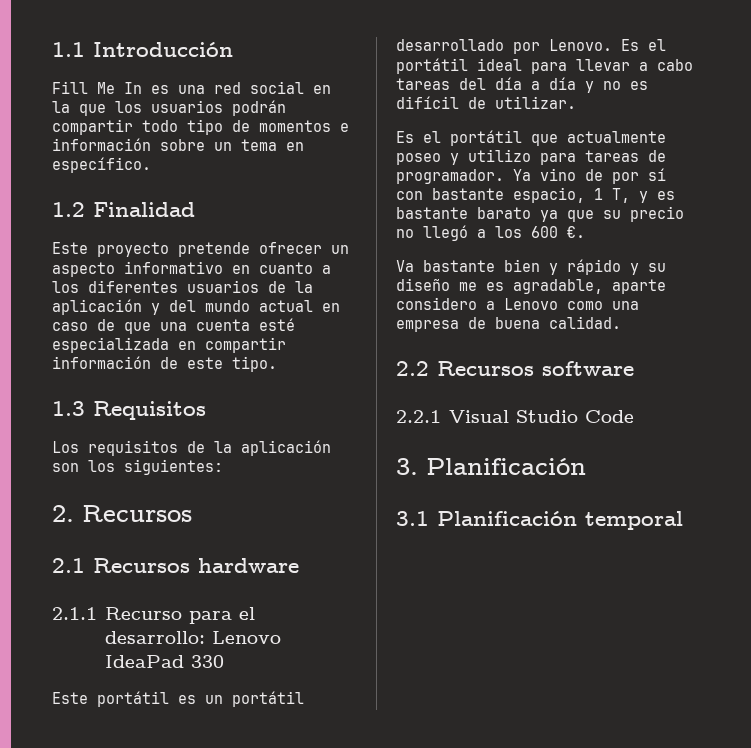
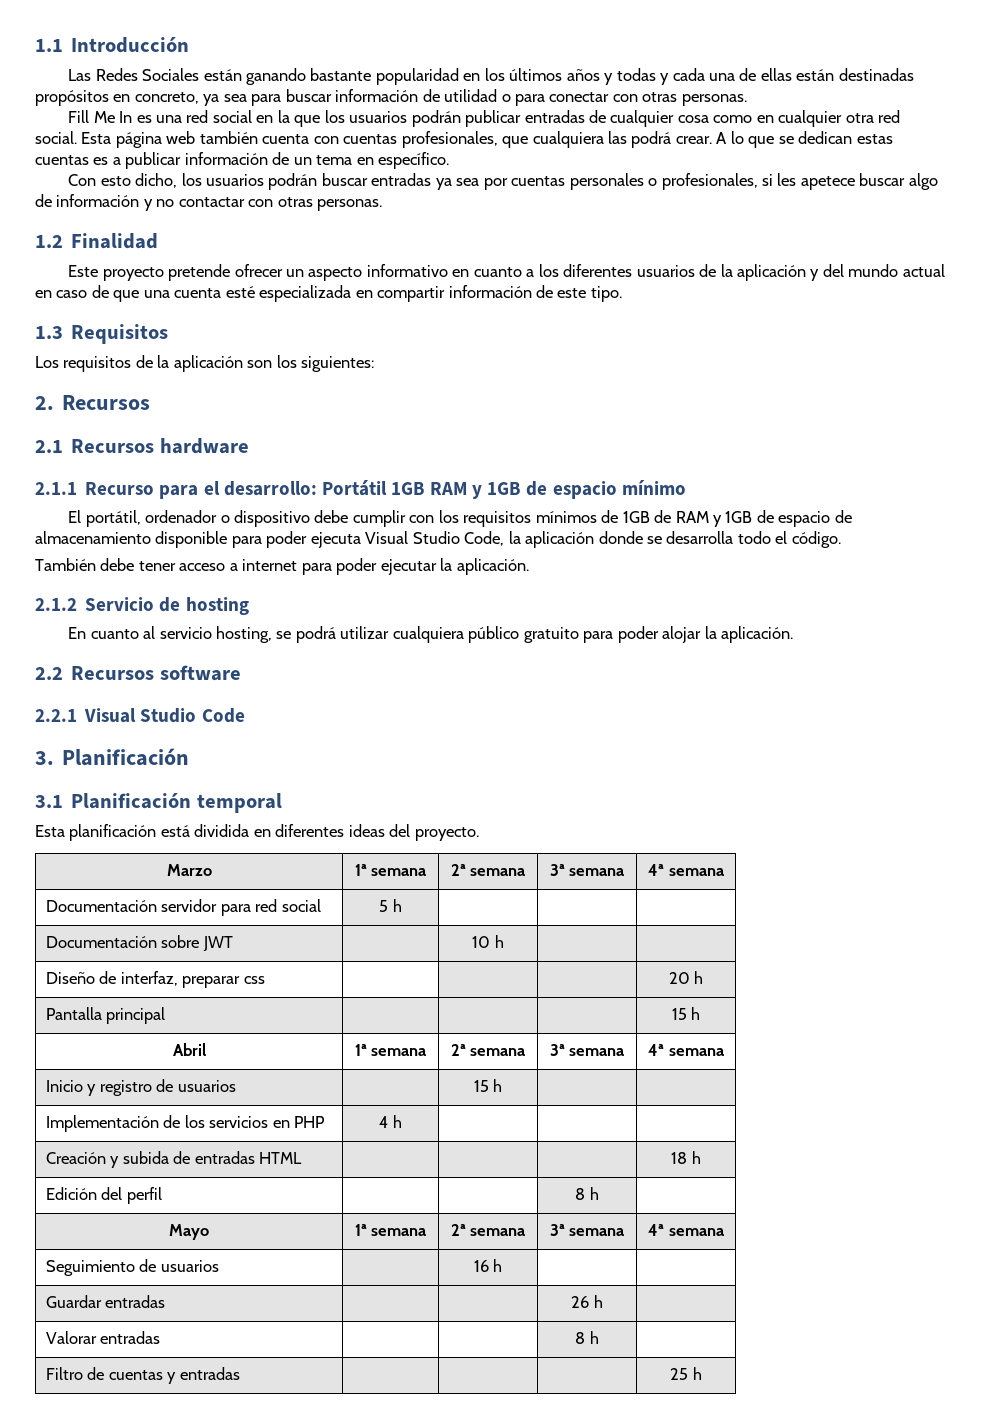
+ Las Redes Sociales están ganando bastante popularidad en los últimos años y todas y cada una de ellas están destinadas propósitos en concreto, ya sea para buscar información de utilidad o para conectar con otras personas.
- Fill Me In es una red social en la que los usuarios podrán compartir todo tipo de momentos e información sobre un tema en específico.
+ Fill Me In es una red social en la que los usuarios podrán publicar entradas de cualquier cosa como en cualquier otra red social. Esta página web también cuenta con cuentas profesionales, que cualquiera las podrá crear. A lo que se dedican estas cuentas es a publicar información de un tema en específico.
+ Con esto dicho, los usuarios podrán buscar entradas ya sea por cuentas personales o profesionales, si les apetece buscar algo de información y no contactar con otras personas.
- 2.1.1 Recurso para el desarrollo: Lenovo IdeaPad 330
- Este portátil es un portátil desarrollado por Lenovo. Es el portátil ideal para llevar a cabo tareas del día a día y no es difícil de utilizar.
- Es el portátil que actualmente poseo y utilizo para tareas de programador. Ya vino de por sí con bastante espacio, 1 T, y es bastante barato ya que su precio no llegó a los 600 €.
- Va bastante bien y rápido y su diseño me es agradable, aparte considero a Lenovo como una empresa de buena calidad.
+ 2.1.1 Recurso para el desarrollo: Portátil 1GB RAM y 1GB de espacio mínimo
+ El portátil, ordenador o dispositivo debe cumplir con los requisitos mínimos de 1GB de RAM y 1GB de espacio de almacenamiento disponible para poder ejecuta Visual Studio Code, la aplicación donde se desarrolla todo el código.
+ También debe tener acceso a internet para poder ejecutar la aplicación.
+ 2.1.2 Servicio de hosting
+ En cuanto al servicio hosting, se podrá utilizar cualquiera público gratuito para poder alojar la aplicación.
+ Esta planificación está dividida en diferentes ideas del proyecto.
+ Marzo | 1ª semana | 2ª semana | 3ª semana | 4ª semana
+ Documentación servidor para red social | 5 h | | |
+ Documentación sobre JWT | | 10 h | |
+ Diseño de interfaz, preparar css | | | | 20 h
+ Pantalla principal | | | | 15 h
+ Abril | 1ª semana | 2ª semana | 3ª semana | 4ª semana
+ Inicio y registro de usuarios | | 15 h | |
+ Implementación de los servicios en PHP | 4 h | | |
+ Creación y subida de entradas HTML | | | | 18 h
+ Edición del perfil | | | 8 h |
+ Mayo | 1ª semana | 2ª semana | 3ª semana | 4ª semana
+ Seguimiento de usuarios | | 16 h | |
+ Guardar entradas | | | 26 h |
+ Valorar entradas | | | 8 h |
+ Filtro de cuentas y entradas | | | | 25 h

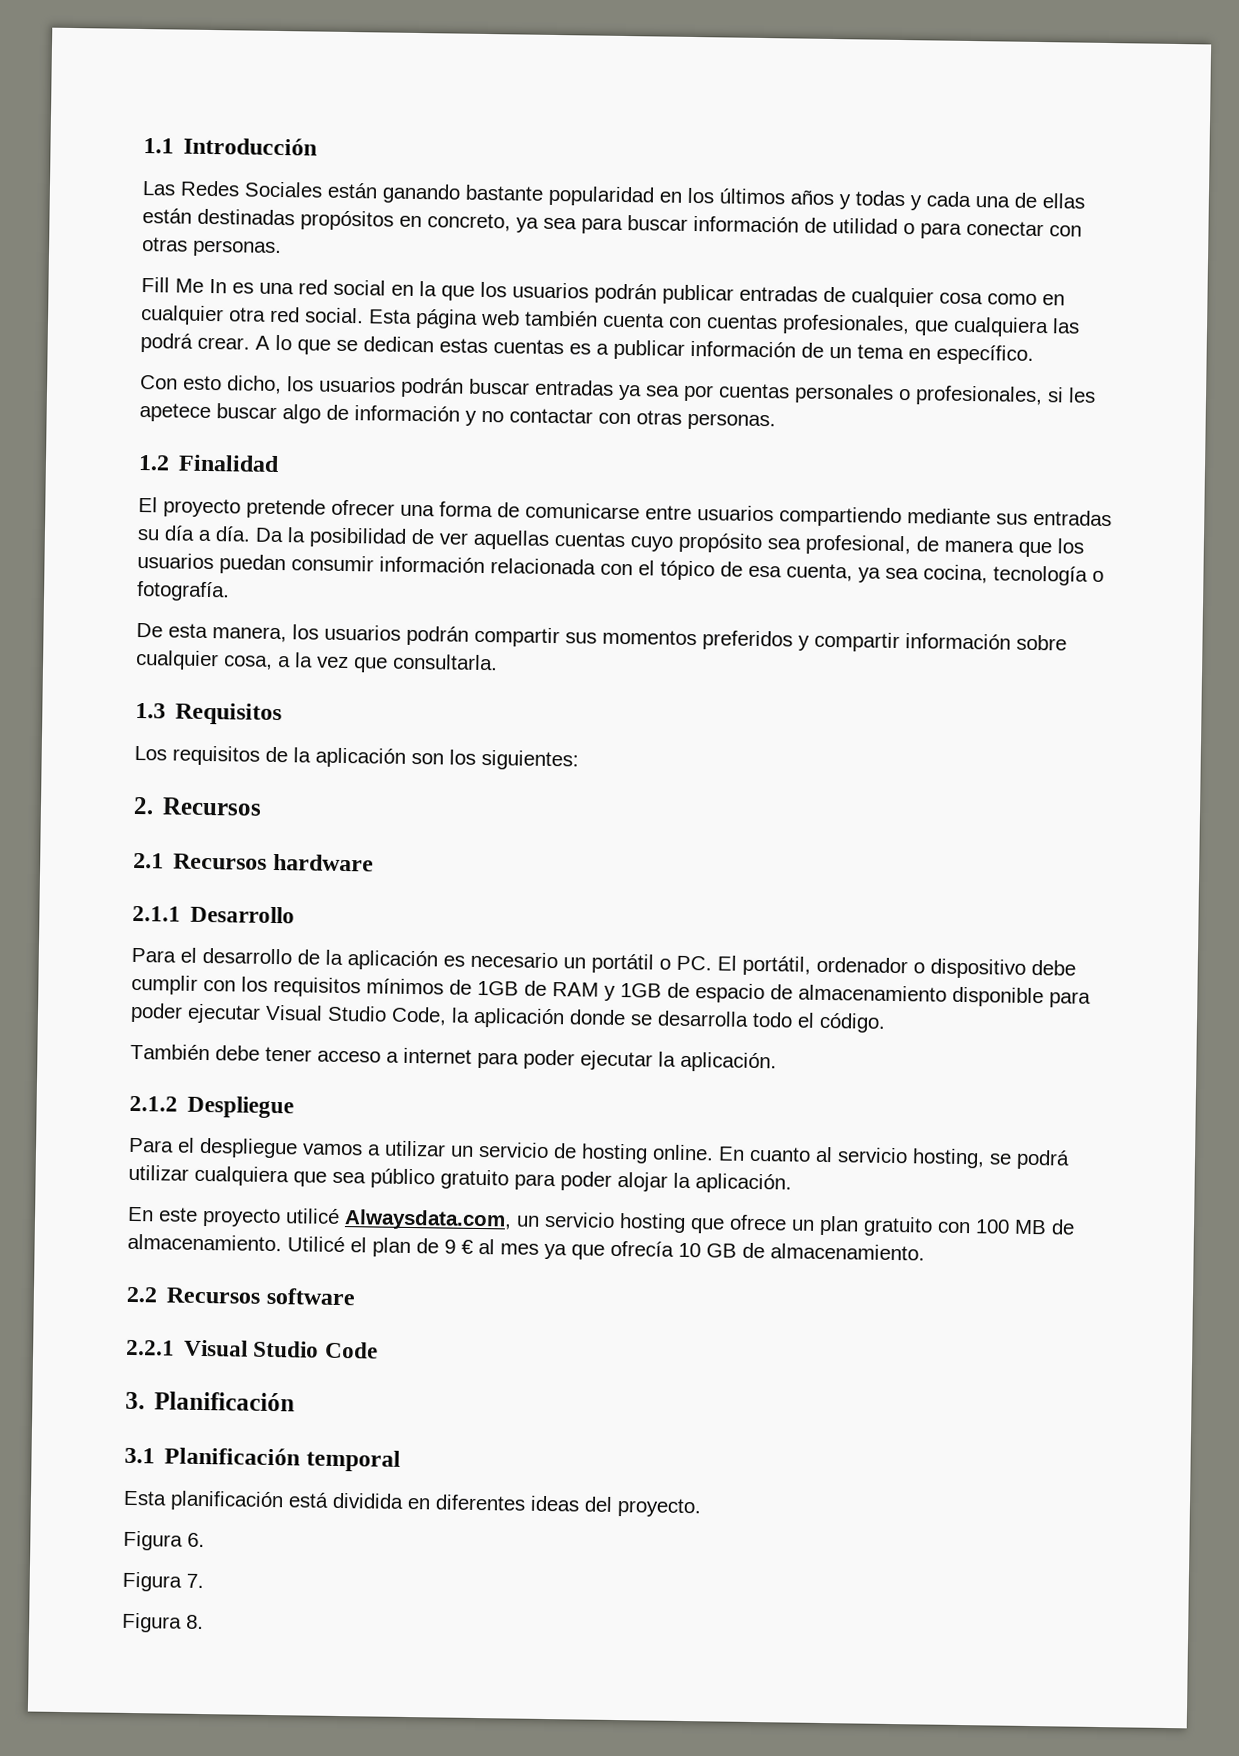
- Este proyecto pretende ofrecer un aspecto informativo en cuanto a los diferentes usuarios de la aplicación y del mundo actual en caso de que una cuenta esté especializada en compartir información de este tipo.
+ El proyecto pretende ofrecer una forma de comunicarse entre usuarios compartiendo mediante sus entradas su día a día. Da la posibilidad de ver aquellas cuentas cuyo propósito sea profesional, de manera que los usuarios puedan consumir información relacionada con el tópico de esa cuenta, ya sea cocina, tecnología o fotografía.
+ De esta manera, los usuarios podrán compartir sus momentos preferidos y compartir información sobre cualquier cosa, a la vez que consultarla.
- 2.1.1 Recurso para el desarrollo: Portátil 1GB RAM y 1GB de espacio mínimo
- El portátil, ordenador o dispositivo debe cumplir con los requisitos mínimos de 1GB de RAM y 1GB de espacio de almacenamiento disponible para poder ejecuta Visual Studio Code, la aplicación donde se desarrolla todo el código.
+ 2.1.1 Desarrollo
+ Para el desarrollo de la aplicación es necesario un portátil o PC. El portátil, ordenador o dispositivo debe cumplir con los requisitos mínimos de 1GB de RAM y 1GB de espacio de almacenamiento disponible para poder ejecutar Visual Studio Code, la aplicación donde se desarrolla todo el código.
- 2.1.2 Servicio de hosting
- En cuanto al servicio hosting, se podrá utilizar cualquiera público gratuito para poder alojar la aplicación.
+ 2.1.2 Despliegue
+ Para el despliegue vamos a utilizar un servicio de hosting online. En cuanto al servicio hosting, se podrá utilizar cualquiera que sea público gratuito para poder alojar la aplicación.
+ En este proyecto utilicé Alwaysdata.com, un servicio hosting que ofrece un plan gratuito con 100 MB de almacenamiento. Utilicé el plan de 9 € al mes ya que ofrecía 10 GB de almacenamiento.
- Marzo | 1ª semana | 2ª semana | 3ª semana | 4ª semana
- Documentación servidor para red social | 5 h | | |
- Documentación sobre JWT | | 10 h | |
- Diseño de interfaz, preparar css | | | | 20 h
- Pantalla principal | | | | 15 h
- Abril | 1ª semana | 2ª semana | 3ª semana | 4ª semana
- Inicio y registro de usuarios | | 15 h | |
- Implementación de los servicios en PHP | 4 h | | |
- Creación y subida de entradas HTML | | | | 18 h
- Edición del perfil | | | 8 h |
- Mayo | 1ª semana | 2ª semana | 3ª semana | 4ª semana
- Seguimiento de usuarios | | 16 h | |
- Guardar entradas | | | 26 h |
- Valorar entradas | | | 8 h |
- Filtro de cuentas y entradas | | | | 25 h
+ Figura 6.
+ Figura 7.
+ Figura 8.

